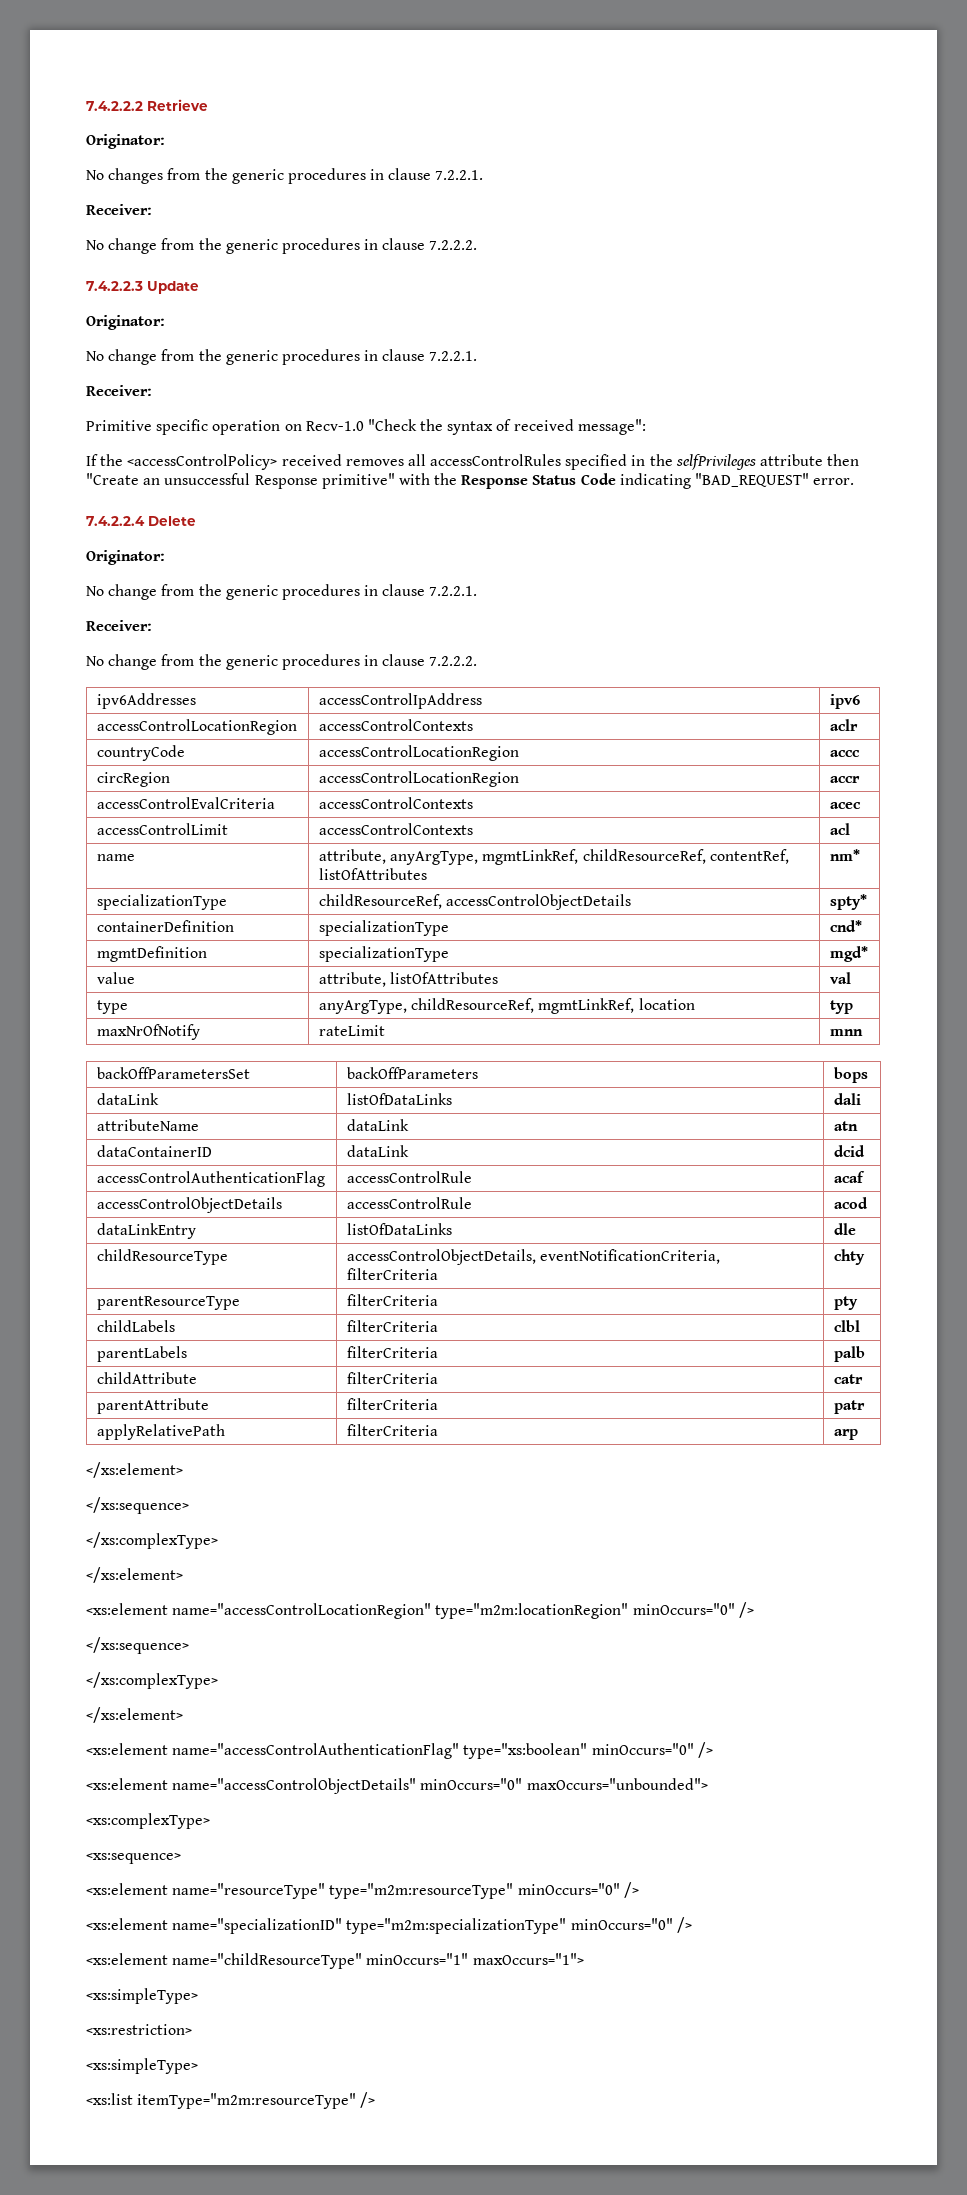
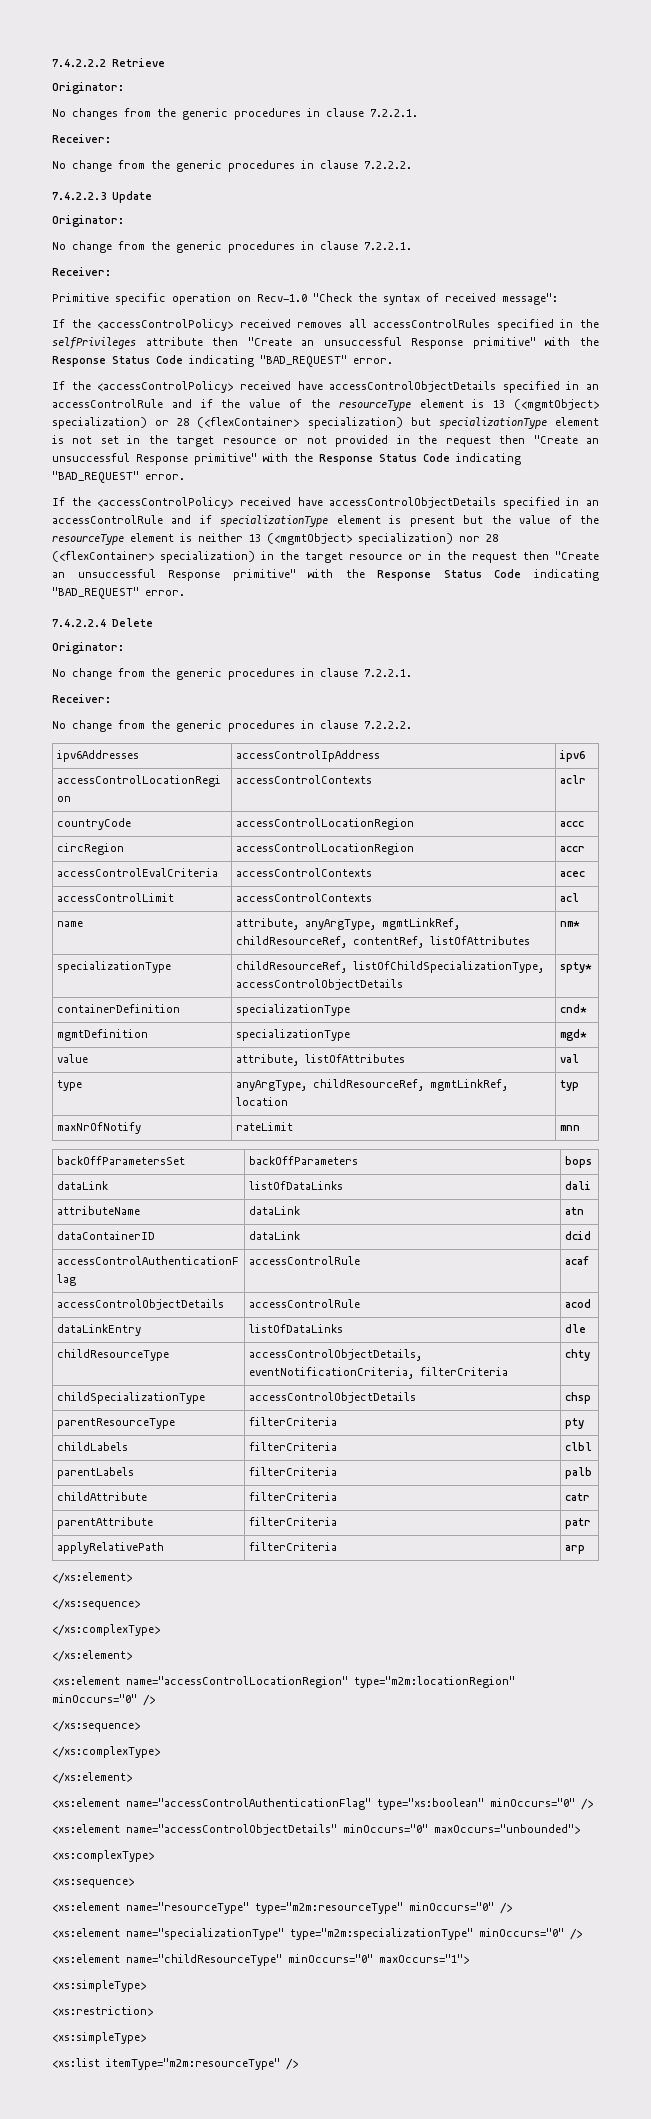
+ If the <accessControlPolicy> received have accessControlObjectDetails specified in an accessControlRule and if the value of the resourceType element is 13 (<mgmtObject> specialization) or 28 (<flexContainer> specialization) but specializationType element is not set in the target resource or not provided in the request then "Create an unsuccessful Response primitive" with the Response Status Code indicating "BAD_REQUEST" error.
+ If the <accessControlPolicy> received have accessControlObjectDetails specified in an accessControlRule and if specializationType element is present but the value of the resourceType element is neither 13 (<mgmtObject> specialization) nor 28 (<flexContainer> specialization) in the target resource or in the request then "Create an unsuccessful Response primitive" with the Response Status Code indicating "BAD_REQUEST" error.
- specializationType | childResourceRef, accessControlObjectDetails | spty*
+ specializationType | childResourceRef, listOfChildSpecializationType, accessControlObjectDetails | spty*
+ childSpecializationType | accessControlObjectDetails | chsp
- <xs:element name="specializationID" type="m2m:specializationType" minOccurs="0" />
+ <xs:element name="specializationType" type="m2m:specializationType" minOccurs="0" />
- <xs:element name="childResourceType" minOccurs="1" maxOccurs="1">
+ <xs:element name="childResourceType" minOccurs="0" maxOccurs="1">

